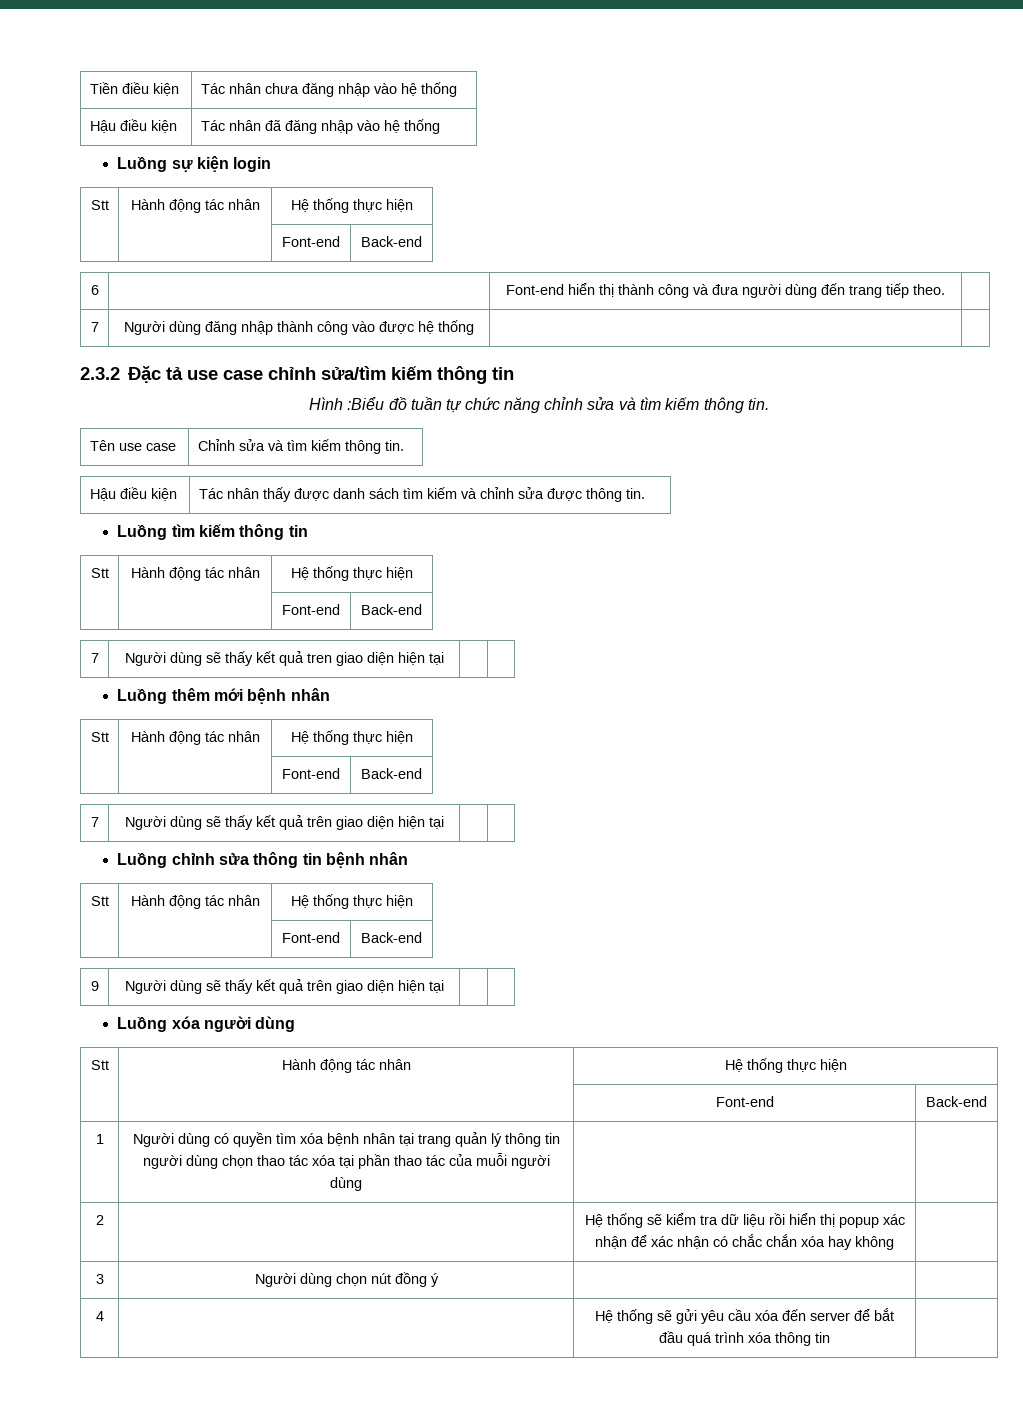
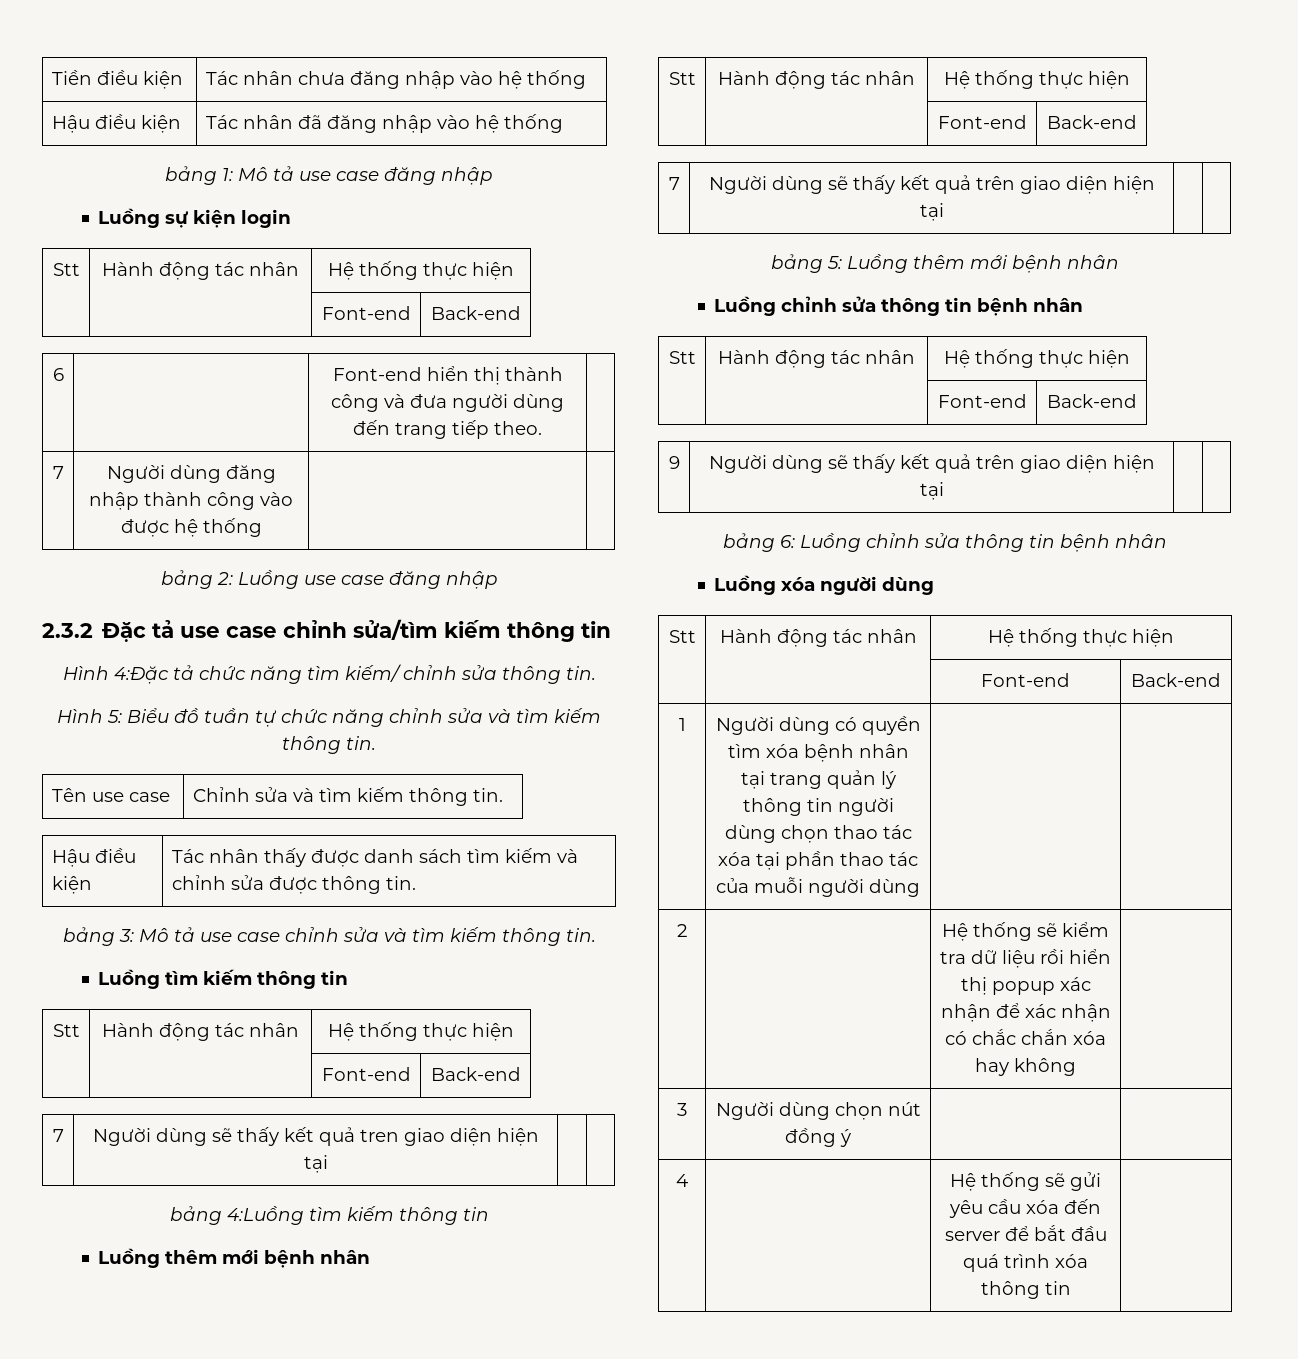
+ bảng 1: Mô tả use case đăng nhập
+ bảng 2: Luồng use case đăng nhập
- Hình :Biểu đồ tuần tự chức năng chỉnh sửa và tìm kiếm thông tin.
+ Hình 4:Đặc tả chức năng tìm kiếm/ chỉnh sửa thông tin.
+ Hình 5: Biểu đồ tuần tự chức năng chỉnh sửa và tìm kiếm thông tin.
+ bảng 3: Mô tả use case chỉnh sửa và tìm kiếm thông tin.
+ bảng 4:Luồng tìm kiếm thông tin
+ bảng 5: Luồng thêm mới bệnh nhân
+ bảng 6: Luồng chỉnh sửa thông tin bệnh nhân

